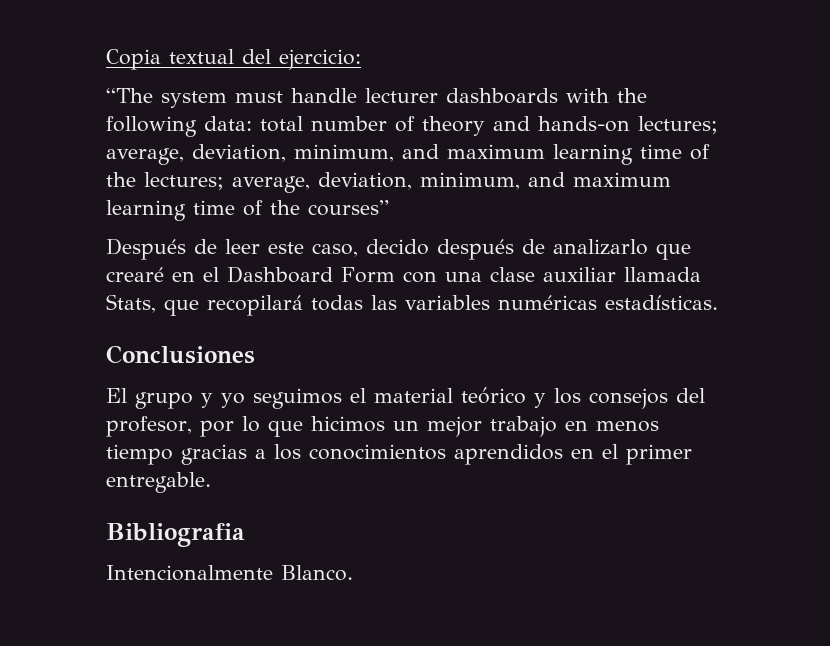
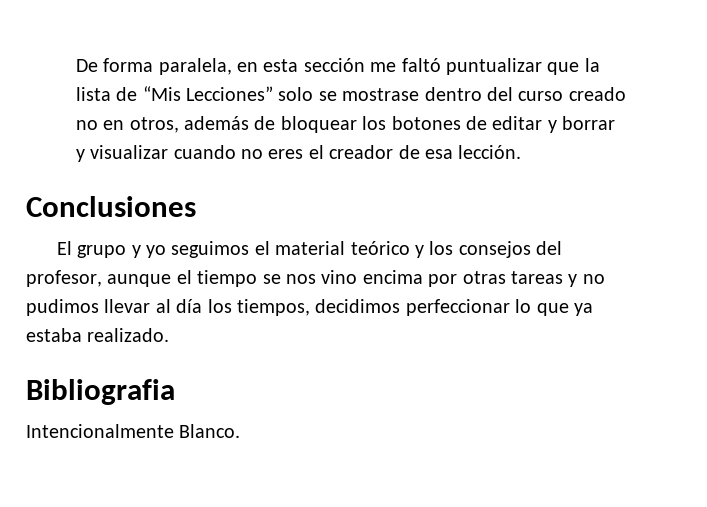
- Copia textual del ejercicio:
- “The system must handle lecturer dashboards with the following data: total number of theory and hands-on lectures; average, deviation, minimum, and maximum learning time of the lectures; average, deviation, minimum, and maximum learning time of the courses”
- Después de leer este caso, decido después de analizarlo que crearé en el Dashboard Form con una clase auxiliar llamada Stats, que recopilará todas las variables numéricas estadísticas.
+ De forma paralela, en esta sección me faltó puntualizar que la lista de “Mis Lecciones” solo se mostrase dentro del curso creado no en otros, además de bloquear los botones de editar y borrar y visualizar cuando no eres el creador de esa lección.
- El grupo y yo seguimos el material teórico y los consejos del profesor, por lo que hicimos un mejor trabajo en menos tiempo gracias a los conocimientos aprendidos en el primer entregable.
+ El grupo y yo seguimos el material teórico y los consejos del profesor, aunque el tiempo se nos vino encima por otras tareas y no pudimos llevar al día los tiempos, decidimos perfeccionar lo que ya estaba realizado.

